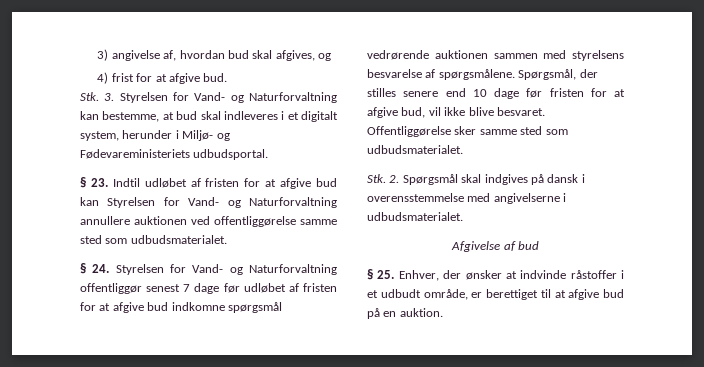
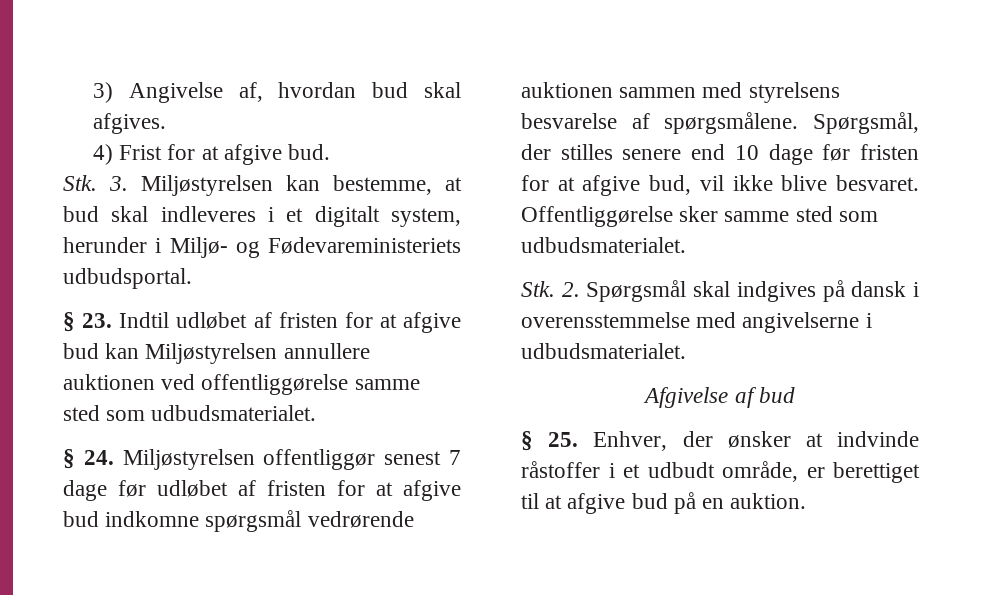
- 3) angivelse af, hvordan bud skal afgives, og
+ 3) Angivelse af, hvordan bud skal afgives.
- 4) frist for at afgive bud.
+ 4) Frist for at afgive bud.
- Stk. 3. Styrelsen for Vand- og Naturforvaltning kan bestemme, at bud skal indleveres i et digitalt system, herunder i Miljø- og Fødevareministeriets udbudsportal.
+ Stk. 3. Miljøstyrelsen kan bestemme, at bud skal indleveres i et digitalt system, herunder i Miljø- og Fødevareministeriets udbudsportal.
- § 23. Indtil udløbet af fristen for at afgive bud kan Styrelsen for Vand- og Naturforvaltning annullere auktionen ved offentliggørelse samme sted som udbudsmaterialet.
+ § 23. Indtil udløbet af fristen for at afgive bud kan Miljøstyrelsen annullere auktionen ved offentliggørelse samme sted som udbudsmaterialet.
- § 24. Styrelsen for Vand- og Naturforvaltning offentliggør senest 7 dage før udløbet af fristen for at afgive bud indkomne spørgsmål vedrørende auktionen sammen med styrelsens besvarelse af spørgsmålene.
+ § 24. Miljøstyrelsen offentliggør senest 7 dage før udløbet af fristen for at afgive bud indkomne spørgsmål vedrørende auktionen sammen med styrelsens besvarelse af spørgsmålene.

